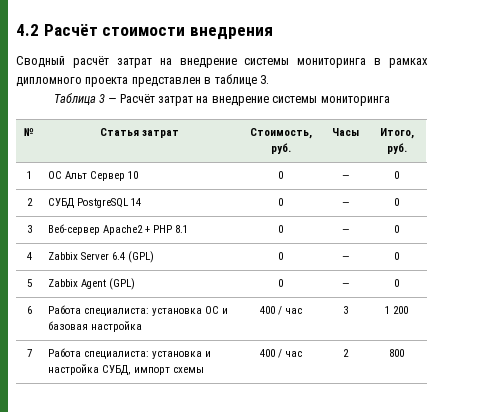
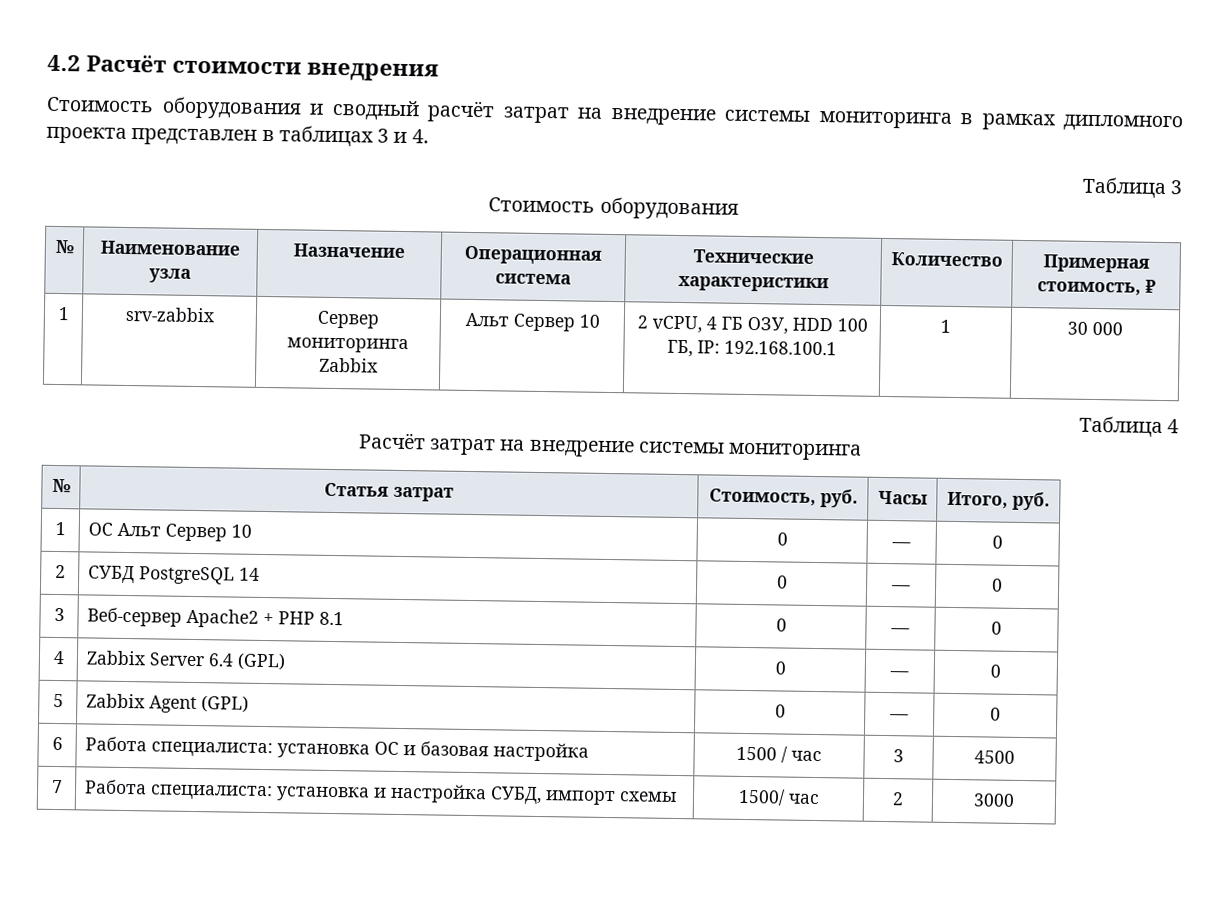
- Сводный расчёт затрат на внедрение системы мониторинга в рамках дипломного проекта представлен в таблице 3.
- Таблица 3 — Расчёт затрат на внедрение системы мониторинга
+ Стоимость оборудования и сводный расчёт затрат на внедрение системы мониторинга в рамках дипломного проекта представлен в таблицах 3 и 4.
+ Таблица 3
+ Стоимость оборудования
+ № | Наименование узла | Назначение | Операционная система | Технические характеристики | Количество | Примерная стоимость, ₽
+ 1 | srv-zabbix | Сервер мониторинга Zabbix | Альт Сервер 10 | 2 vCPU, 4 ГБ ОЗУ, HDD 100 ГБ, IP: 192.168.100.1 | 1 | 30 000
+ Таблица 4
+ Расчёт затрат на внедрение системы мониторинга
- 6 | Работа специалиста: установка ОС и базовая настройка | 400 / час | 3 | 1 200
+ 6 | Работа специалиста: установка ОС и базовая настройка | 1500 / час | 3 | 4500
- 7 | Работа специалиста: установка и настройка СУБД, импорт схемы | 400 / час | 2 | 800
+ 7 | Работа специалиста: установка и настройка СУБД, импорт схемы | 1500/ час | 2 | 3000

